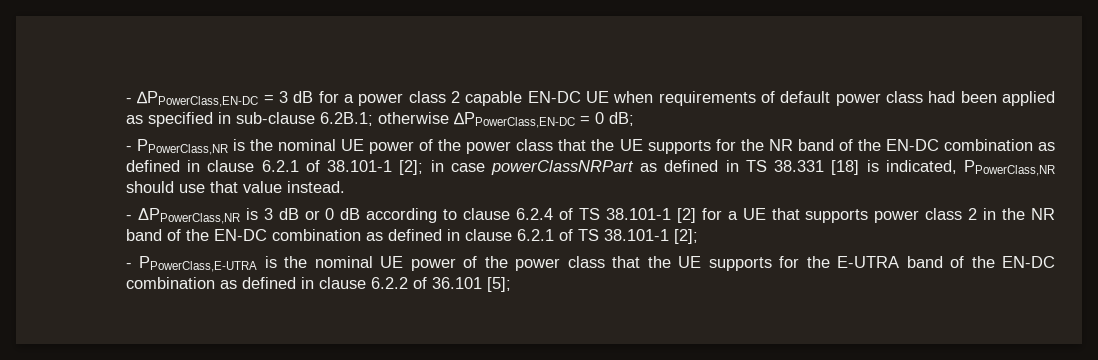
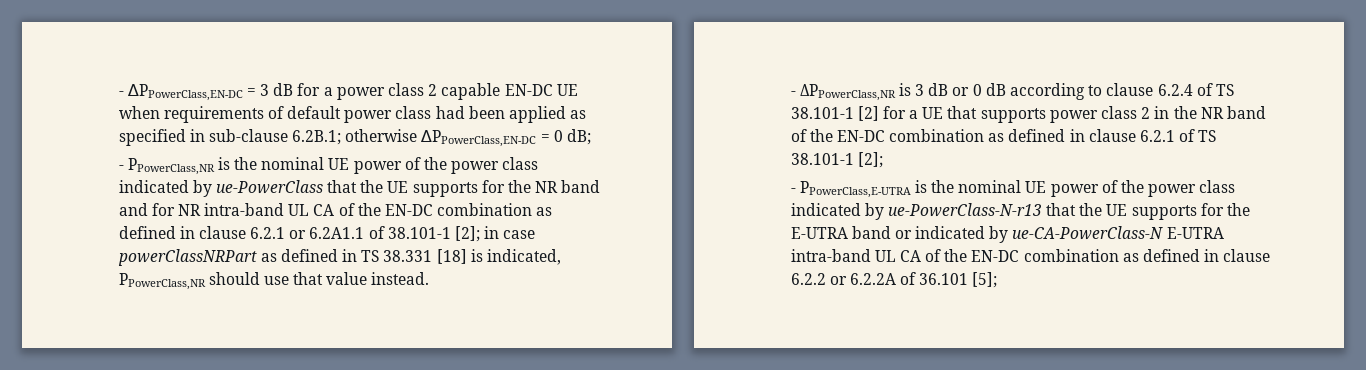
- - PPowerClass,NR is the nominal UE power of the power class that the UE supports for the NR band of the EN-DC combination as defined in clause 6.2.1 of 38.101-1 [2]; in case powerClassNRPart as defined in TS 38.331 [18] is indicated, PPowerClass,NR should use that value instead.
+ - PPowerClass,NR is the nominal UE power of the power class indicated by ue-PowerClass that the UE supports for the NR band and for NR intra-band UL CA of the EN-DC combination as defined in clause 6.2.1 or 6.2A1.1 of 38.101-1 [2]; in case powerClassNRPart as defined in TS 38.331 [18] is indicated, PPowerClass,NR should use that value instead.
- - PPowerClass,E-UTRA is the nominal UE power of the power class that the UE supports for the E-UTRA band of the EN-DC combination as defined in clause 6.2.2 of 36.101 [5];
+ - PPowerClass,E-UTRA is the nominal UE power of the power class indicated by ue-PowerClass-N-r13 that the UE supports for the E-UTRA band or indicated by ue-CA-PowerClass-N E-UTRA intra-band UL CA of the EN-DC combination as defined in clause 6.2.2 or 6.2.2A of 36.101 [5];

